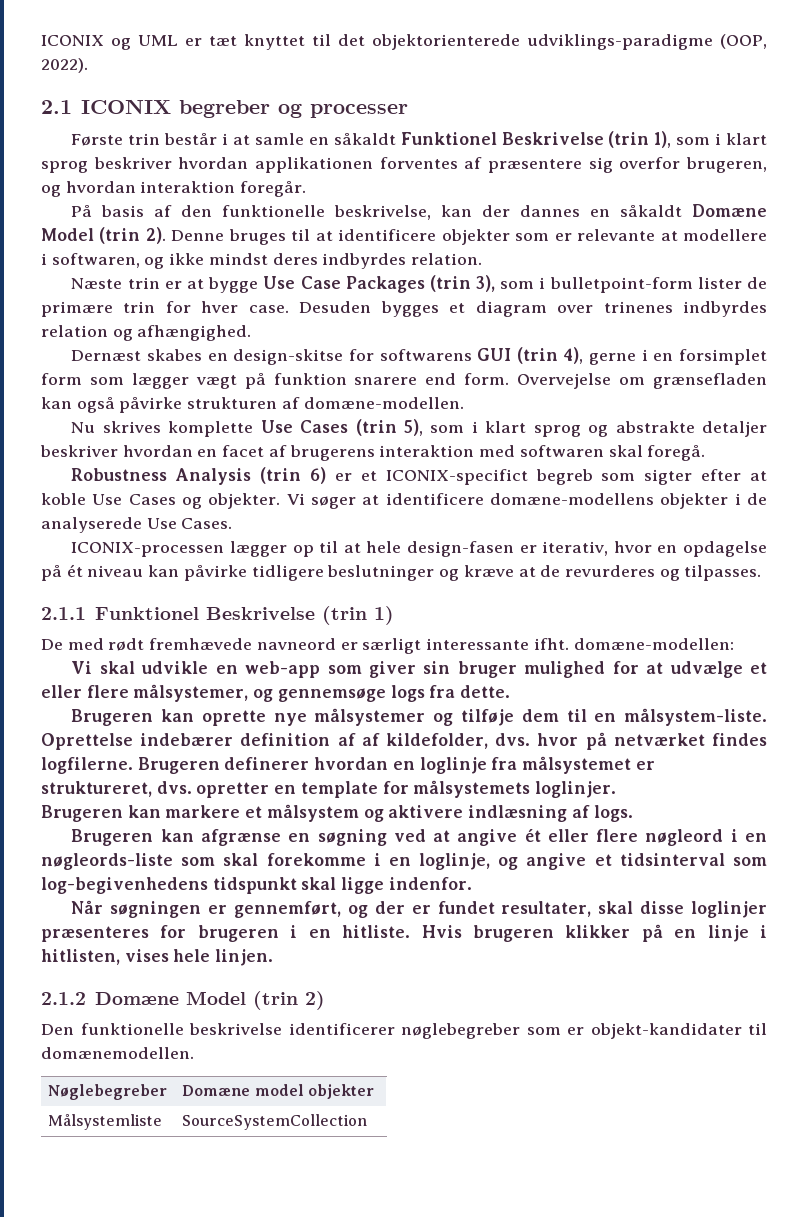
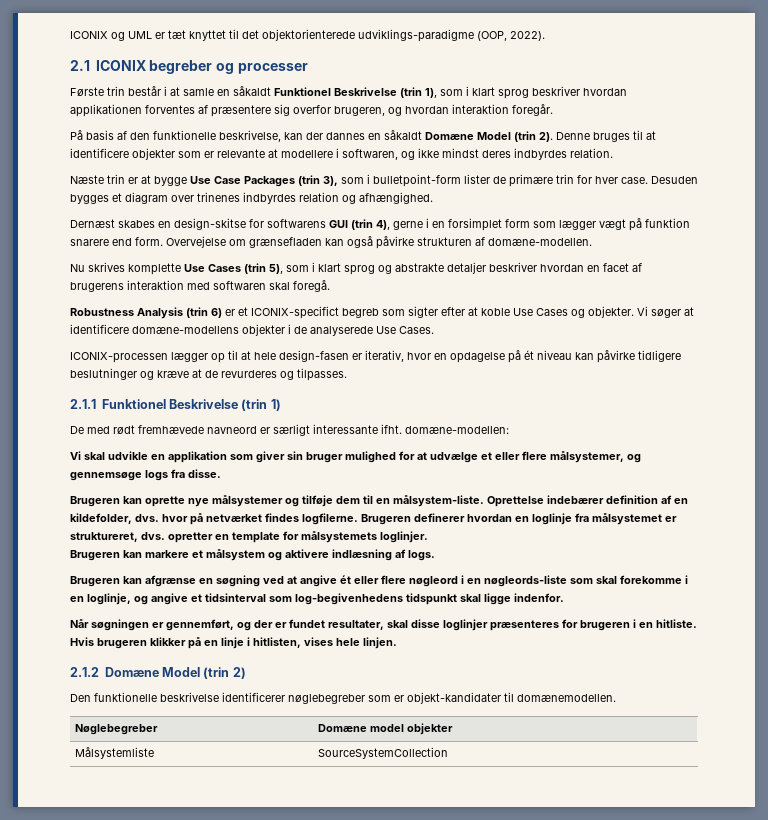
- Vi skal udvikle en web-app som giver sin bruger mulighed for at udvælge et eller flere målsystemer, og gennemsøge logs fra dette.
+ Vi skal udvikle en applikation som giver sin bruger mulighed for at udvælge et eller flere målsystemer, og gennemsøge logs fra disse.
- Oprettelse indebærer definition af af kildefolder, dvs. hvor på netværket findes logfilerne.
+ Oprettelse indebærer definition af en kildefolder, dvs. hvor på netværket findes logfilerne.

